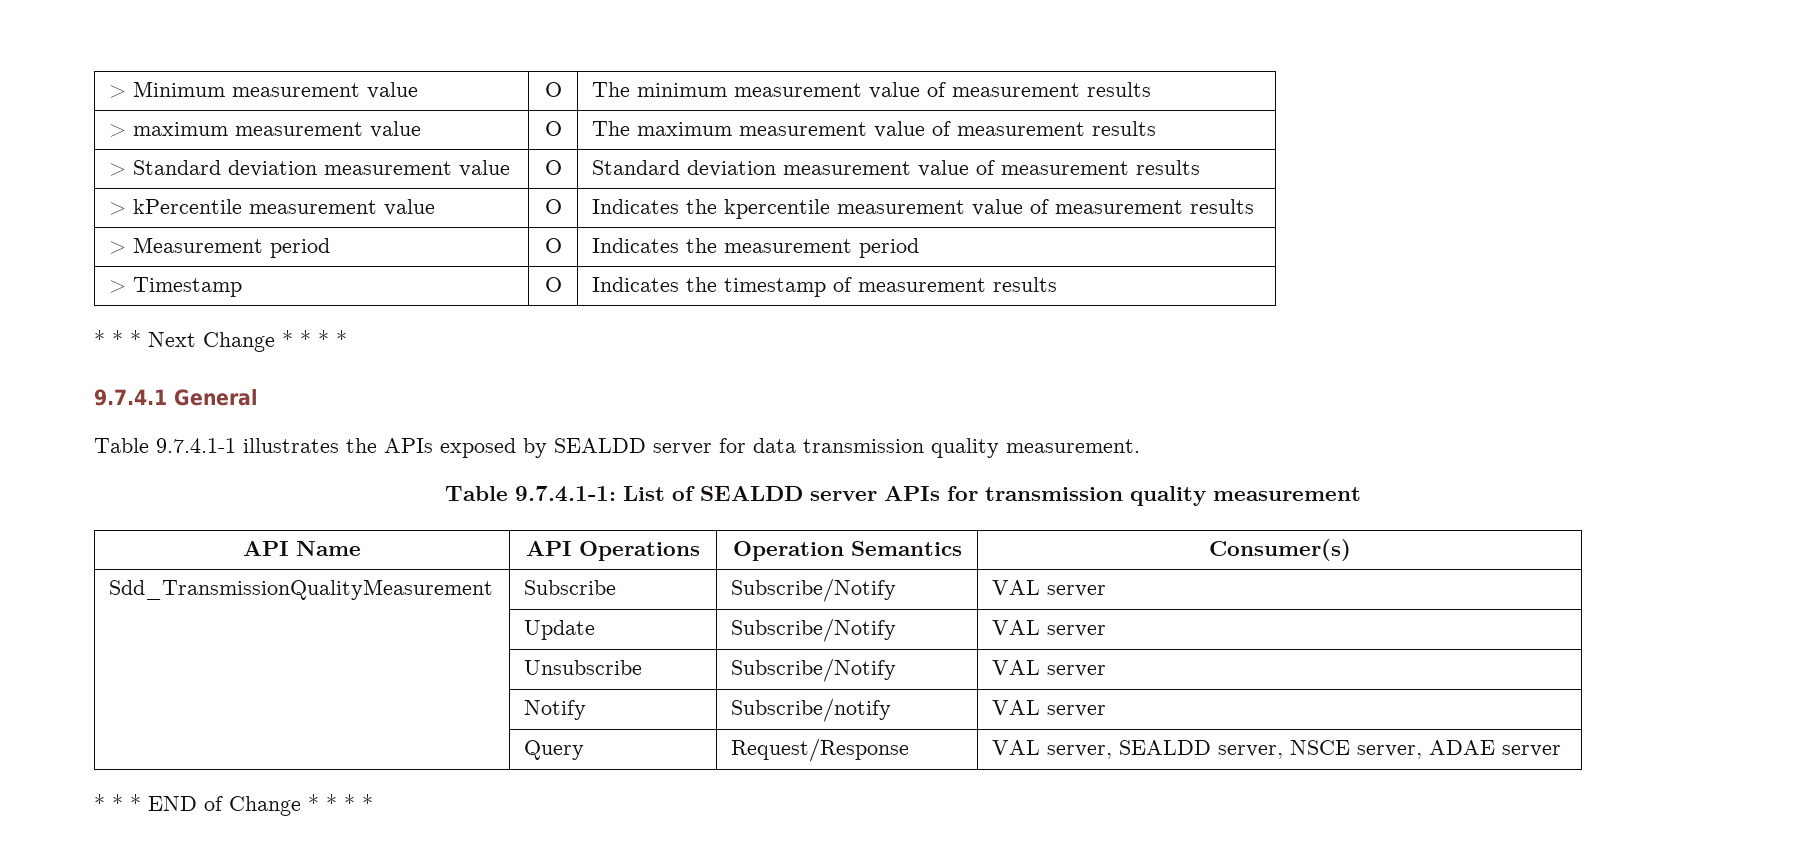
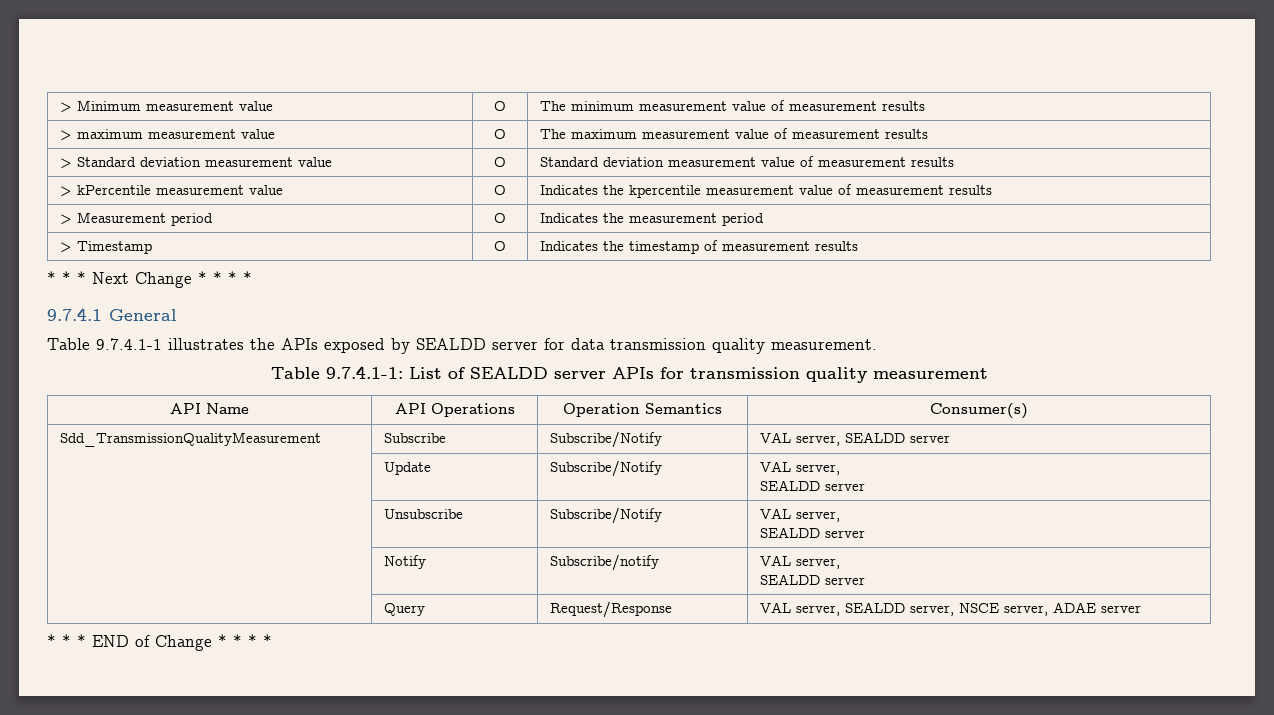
- Sdd_TransmissionQualityMeasurement | Subscribe | Subscribe/Notify | VAL server
+ Sdd_TransmissionQualityMeasurement | Subscribe | Subscribe/Notify | VAL server, SEALDD server
- | Update | Subscribe/Notify | VAL server
+ | Update | Subscribe/Notify | VAL server,
+ SEALDD server
- | Unsubscribe | Subscribe/Notify | VAL server
+ | Unsubscribe | Subscribe/Notify | VAL server,
+ SEALDD server
- | Notify | Subscribe/notify | VAL server
+ | Notify | Subscribe/notify | VAL server,
+ SEALDD server

